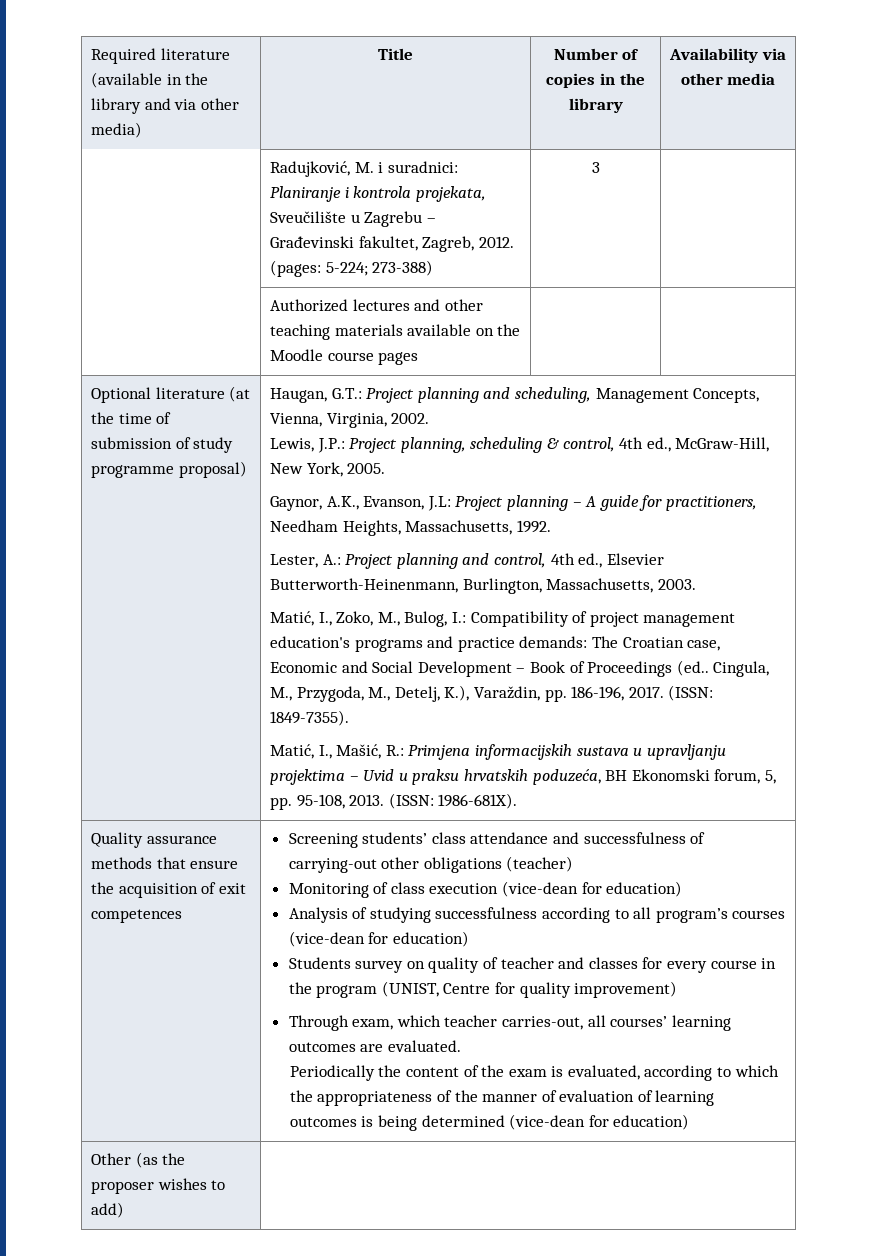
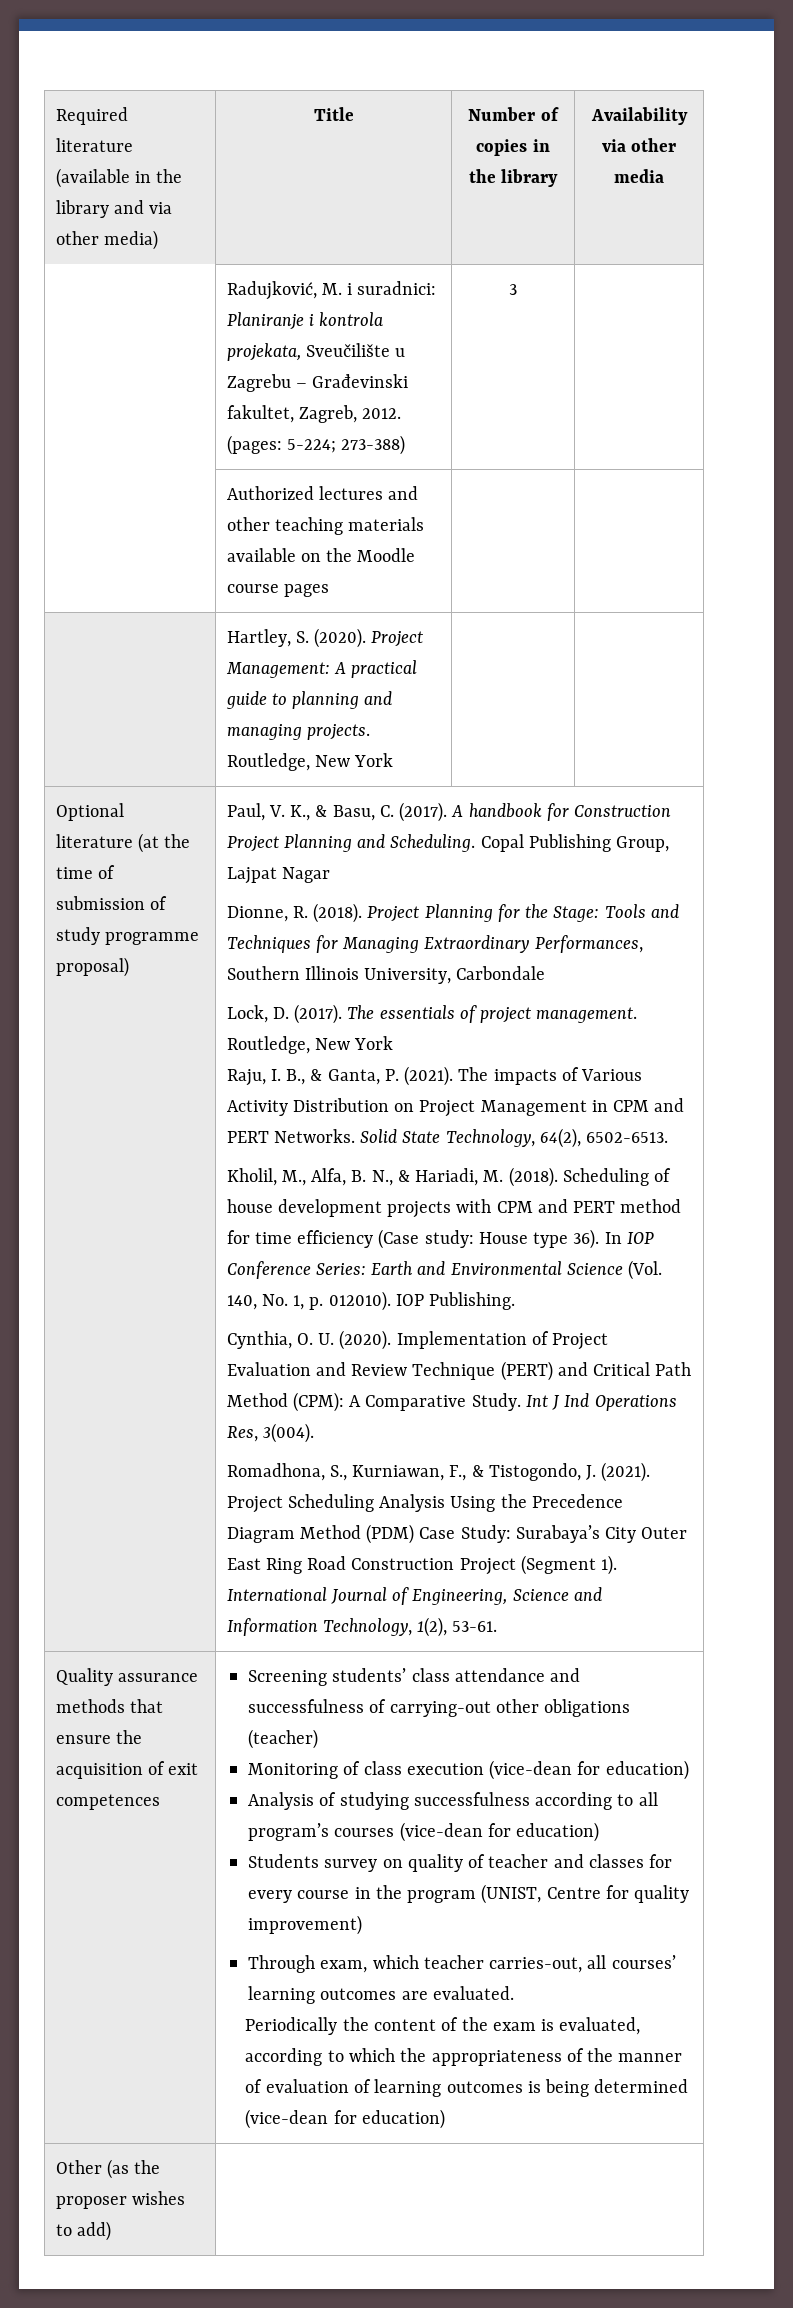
+ | Hartley, S. (2020). Project Management: A practical guide to planning and managing projects. Routledge, New York | |
- Haugan, G.T.: Project planning and scheduling, Management Concepts, Vienna, Virginia, 2002.
- Lewis, J.P.: Project planning, scheduling & control, 4th ed., McGraw-Hill, New York, 2005.
- Gaynor, A.K., Evanson, J.L: Project planning – A guide for practitioners, Needham Heights, Massachusetts, 1992.
- Lester, A.: Project planning and control, 4th ed., Elsevier Butterworth-Heinenmann, Burlington, Massachusetts, 2003.
- Matić, I., Zoko, M., Bulog, I.: Compatibility of project management education's programs and practice demands: The Croatian case, Economic and Social Development – Book of Proceedings (ed.. Cingula, M., Przygoda, M., Detelj, K.), Varaždin, pp. 186-196, 2017. (ISSN: 1849-7355).
- Matić, I., Mašić, R.: Primjena informacijskih sustava u upravljanju projektima – Uvid u praksu hrvatskih poduzeća, BH Ekonomski forum, 5, pp. 95-108, 2013. (ISSN: 1986-681X).
+ Paul, V. K., & Basu, C. (2017). A handbook for Construction Project Planning and Scheduling. Copal Publishing Group, Lajpat Nagar
+ Dionne, R. (2018). Project Planning for the Stage: Tools and Techniques for Managing Extraordinary Performances, Southern Illinois University, Carbondale
+ Lock, D. (2017). The essentials of project management. Routledge, New York
+ Raju, I. B., & Ganta, P. (2021). The impacts of Various Activity Distribution on Project Management in CPM and PERT Networks. Solid State Technology, 64(2), 6502-6513.
+ Kholil, M., Alfa, B. N., & Hariadi, M. (2018). Scheduling of house development projects with CPM and PERT method for time efficiency (Case study: House type 36). In IOP Conference Series: Earth and Environmental Science (Vol. 140, No. 1, p. 012010). IOP Publishing.
+ Cynthia, O. U. (2020). Implementation of Project Evaluation and Review Technique (PERT) and Critical Path Method (CPM): A Comparative Study. Int J Ind Operations Res, 3(004).
+ Romadhona, S., Kurniawan, F., & Tistogondo, J. (2021). Project Scheduling Analysis Using the Precedence Diagram Method (PDM) Case Study: Surabaya’s City Outer East Ring Road Construction Project (Segment 1). International Journal of Engineering, Science and Information Technology, 1(2), 53-61.

